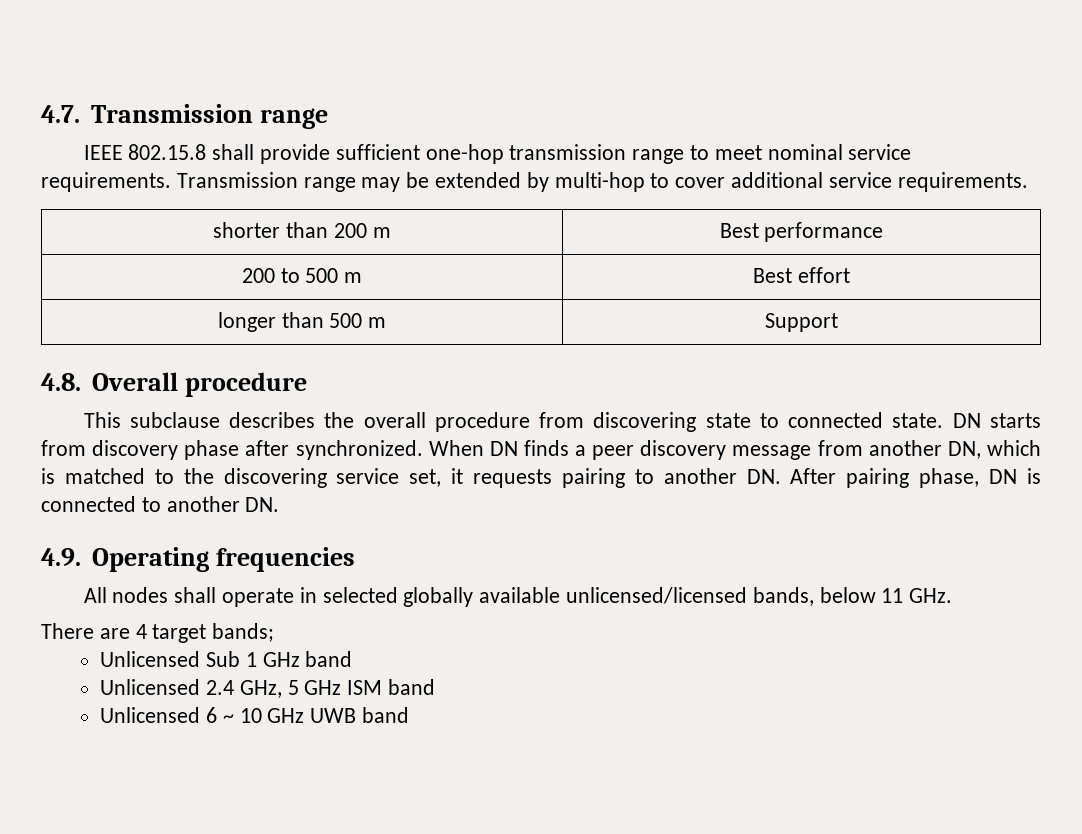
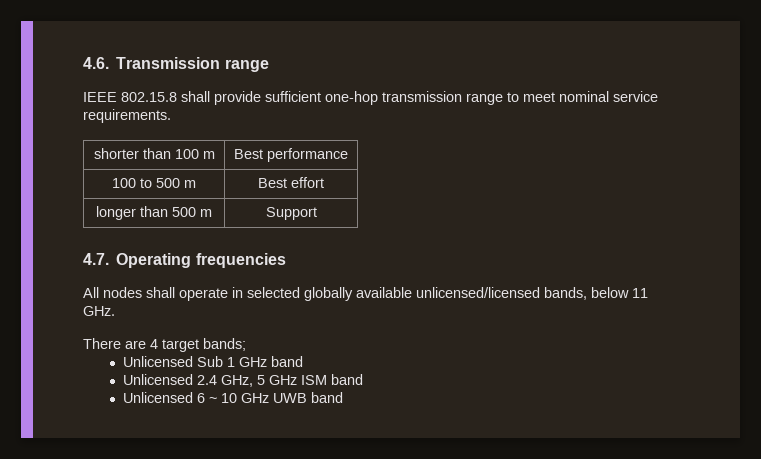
- 4.7. Transmission range
+ 4.6. Transmission range
- Transmission range may be extended by multi-hop to cover additional service requirements.
- shorter than 200 m | Best performance
+ shorter than 100 m | Best performance
- 200 to 500 m | Best effort
+ 100 to 500 m | Best effort
- 4.8. Overall procedure
- This subclause describes the overall procedure from discovering state to connected state. DN starts from discovery phase after synchronized. When DN finds a peer discovery message from another DN, which is matched to the discovering service set, it requests pairing to another DN. After pairing phase, DN is connected to another DN.
- 4.9. Operating frequencies
+ 4.7. Operating frequencies

